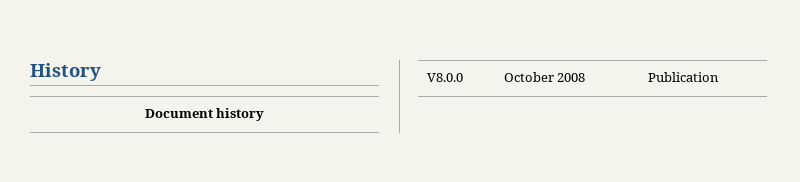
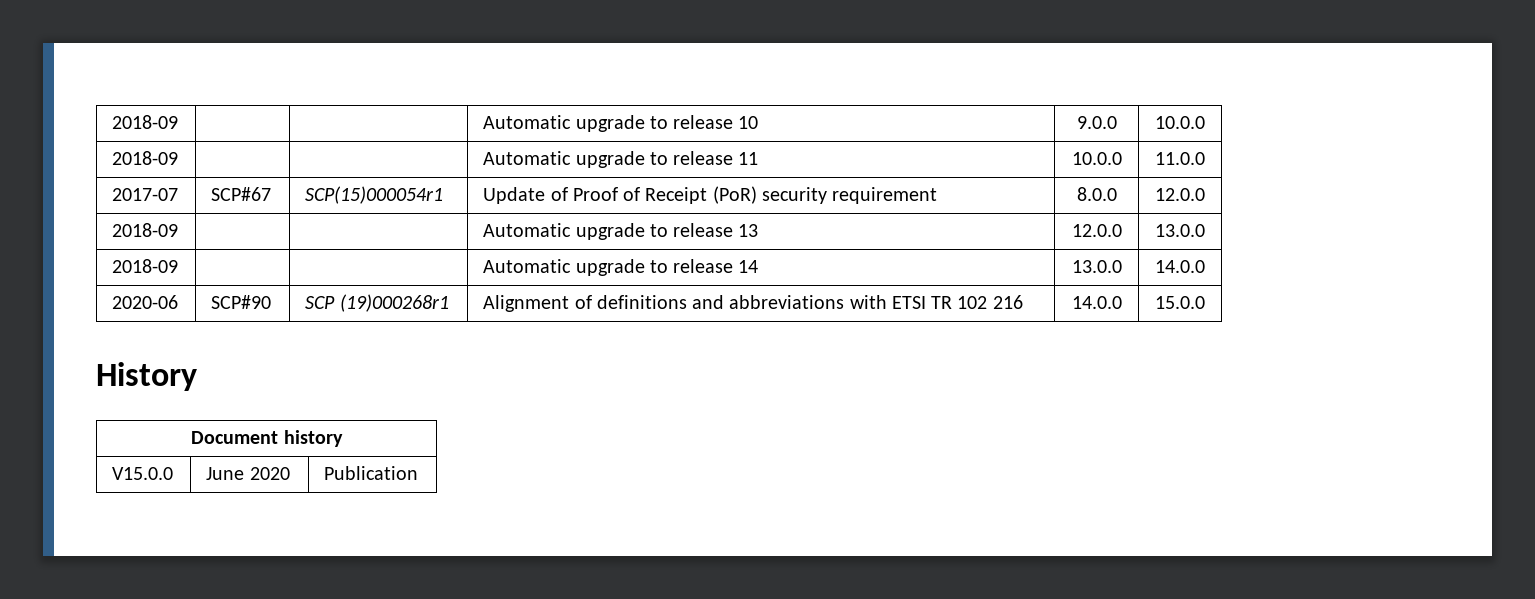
+ 2018-09 | | | Automatic upgrade to release 10 | 9.0.0 | 10.0.0
+ 2018-09 | | | Automatic upgrade to release 11 | 10.0.0 | 11.0.0
+ 2017-07 | SCP#67 | SCP(15)000054r1 | Update of Proof of Receipt (PoR) security requirement | 8.0.0 | 12.0.0
+ 2018-09 | | | Automatic upgrade to release 13 | 12.0.0 | 13.0.0
+ 2018-09 | | | Automatic upgrade to release 14 | 13.0.0 | 14.0.0
+ 2020-06 | SCP#90 | SCP (19)000268r1 | Alignment of definitions and abbreviations with ETSI TR 102 216 | 14.0.0 | 15.0.0
- V8.0.0 | October 2008 | Publication
+ V15.0.0 | June 2020 | Publication

